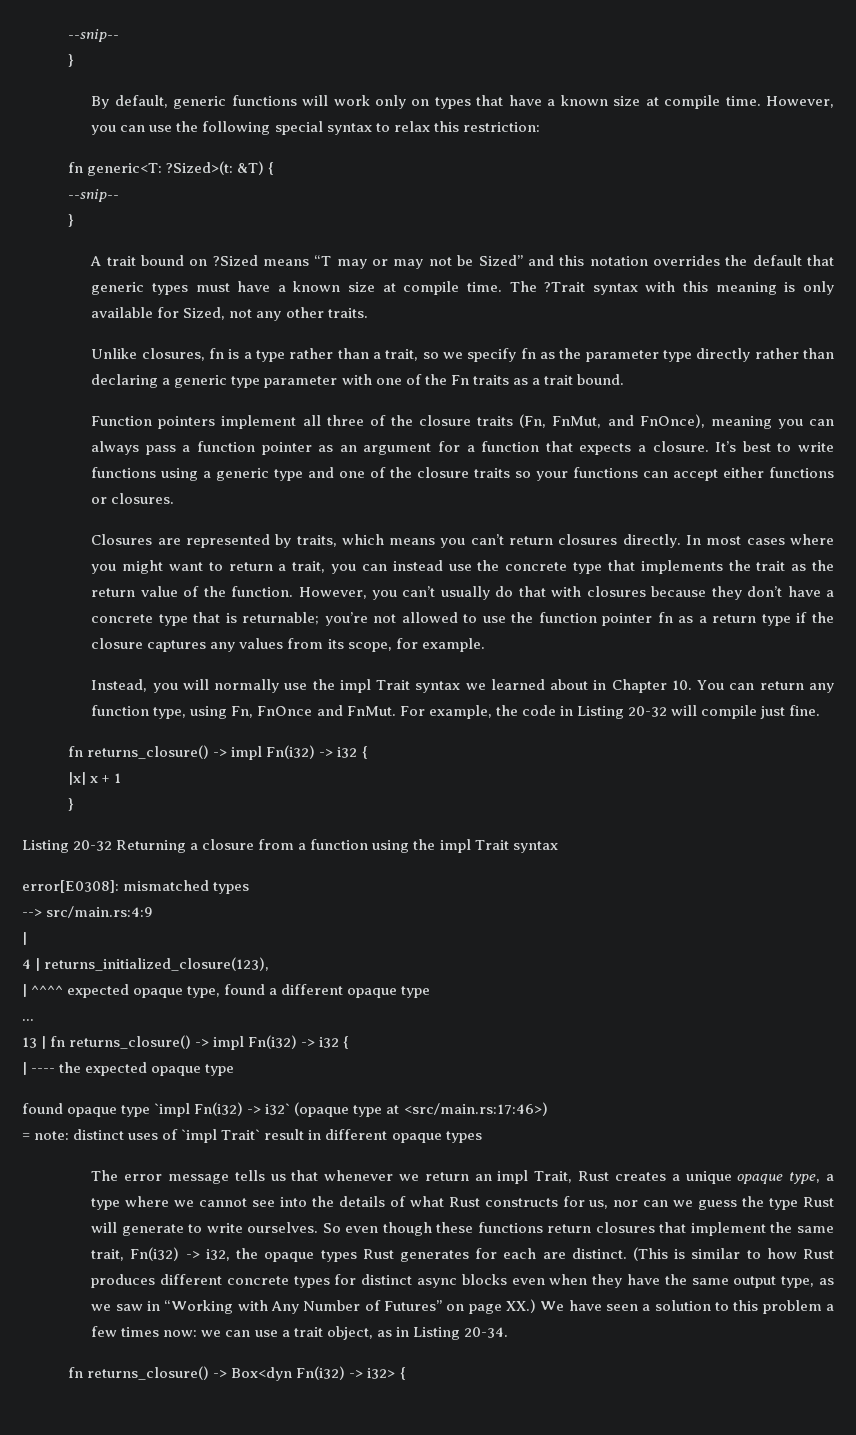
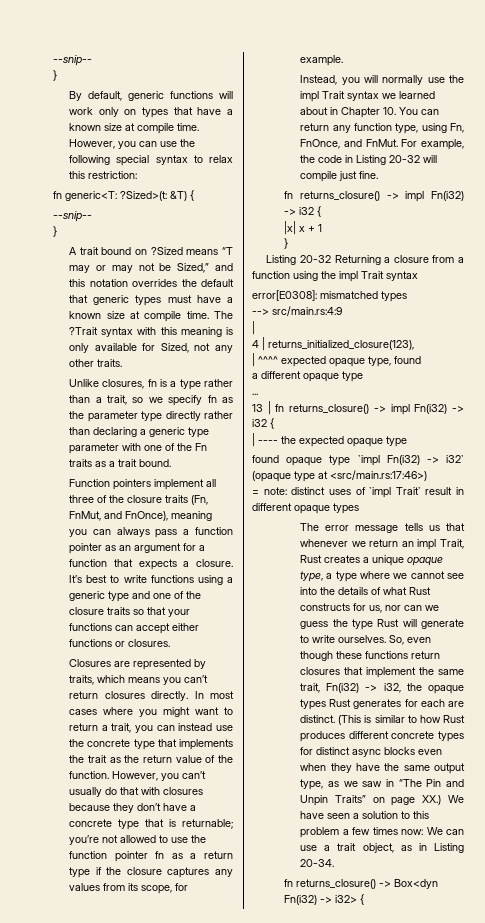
- A trait bound on ?Sized means “T may or may not be Sized” and this notation overrides the default that generic types must have a known size at compile time.
+ A trait bound on ?Sized means “T may or may not be Sized,” and this notation overrides the default that generic types must have a known size at compile time.
- It’s best to write functions using a generic type and one of the closure traits so your functions can accept either functions or closures.
+ It’s best to write functions using a generic type and one of the closure traits so that your functions can accept either functions or closures.
- Instead, you will normally use the impl Trait syntax we learned about in Chapter 10. You can return any function type, using Fn, FnOnce and FnMut.
+ Instead, you will normally use the impl Trait syntax we learned about in Chapter 10. You can return any function type, using Fn, FnOnce, and FnMut.
- | ^^^^ expected opaque type, found a different opaque type
+ | ^^^^ expected opaque type, found
+ a different opaque type
- So even though these functions return closures that implement the same trait, Fn(i32) -> i32, the opaque types Rust generates for each are distinct.
+ So, even though these functions return closures that implement the same trait, Fn(i32) -> i32, the opaque types Rust generates for each are distinct.
- (This is similar to how Rust produces different concrete types for distinct async blocks even when they have the same output type, as we saw in “Working with Any Number of Futures” on page XX.) We have seen a solution to this problem a few times now: we can use a trait object, as in Listing 20-34.
+ (This is similar to how Rust produces different concrete types for distinct async blocks even when they have the same output type, as we saw in “The Pin and Unpin Traits” on page XX.) We have seen a solution to this problem a few times now: We can use a trait object, as in Listing 20-34.

